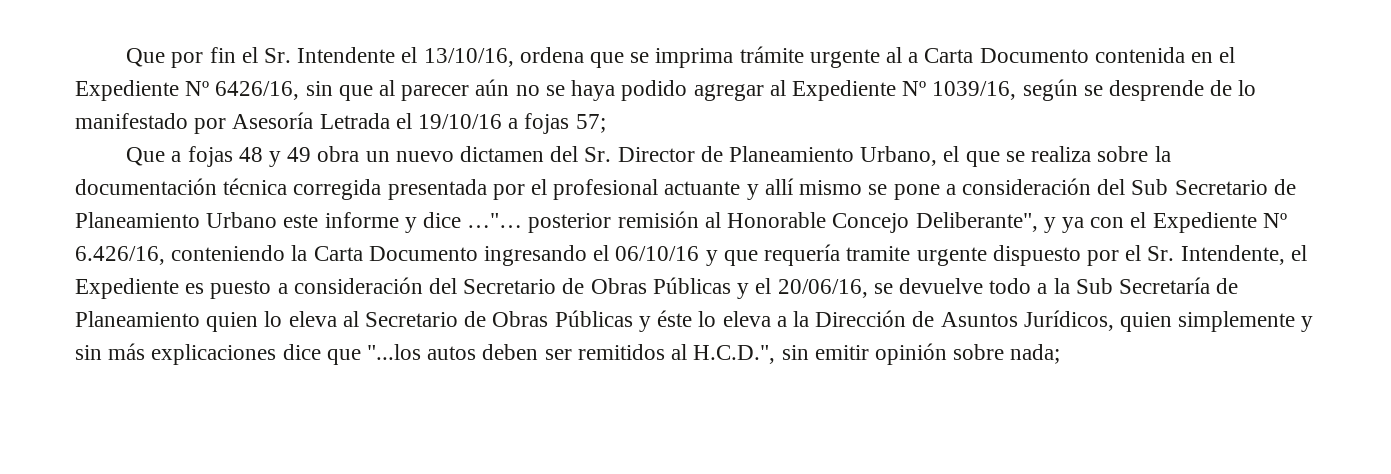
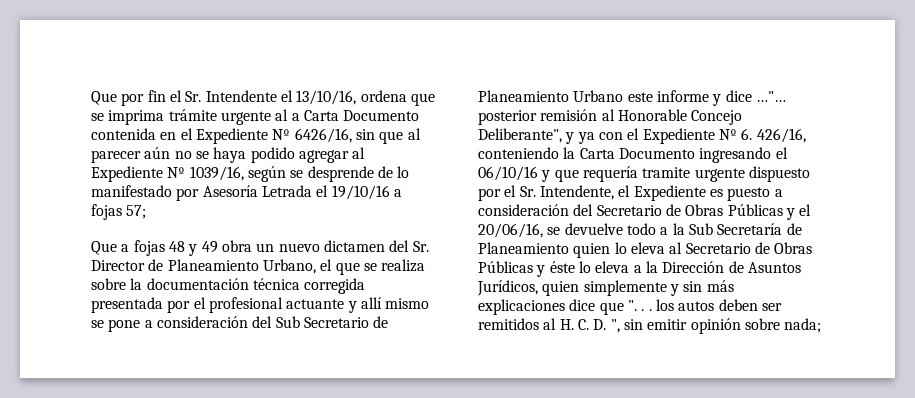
- Que a fojas 48 y 49 obra un nuevo dictamen del Sr. Director de Planeamiento Urbano, el que se realiza sobre la documentación técnica corregida presentada por el profesional actuante y allí mismo se pone a consideración del Sub Secretario de Planeamiento Urbano este informe y dice …"… posterior remisión al Honorable Concejo Deliberante", y ya con el Expediente Nº 6.426/16, conteniendo la Carta Documento ingresando el 06/10/16 y que requería tramite urgente dispuesto por el Sr. Intendente, el Expediente es puesto a consideración del Secretario de Obras Públicas y el 20/06/16, se devuelve todo a la Sub Secretaría de Planeamiento quien lo eleva al Secretario de Obras Públicas y éste lo eleva a la Dirección de Asuntos Jurídicos, quien simplemente y sin más explicaciones dice que "...los autos deben ser remitidos al H.C.D.", sin emitir opinión sobre nada;
+ Que a fojas 48 y 49 obra un nuevo dictamen del Sr. Director de Planeamiento Urbano, el que se realiza sobre la documentación técnica corregida presentada por el profesional actuante y allí mismo se pone a consideración del Sub Secretario de Planeamiento Urbano este informe y dice …"… posterior remisión al Honorable Concejo Deliberante", y ya con el Expediente Nº 6. 426/16, conteniendo la Carta Documento ingresando el 06/10/16 y que requería tramite urgente dispuesto por el Sr. Intendente, el Expediente es puesto a consideración del Secretario de Obras Públicas y el 20/06/16, se devuelve todo a la Sub Secretaría de Planeamiento quien lo eleva al Secretario de Obras Públicas y éste lo eleva a la Dirección de Asuntos Jurídicos, quien simplemente y sin más explicaciones dice que ". . . los autos deben ser remitidos al H. C. D. ", sin emitir opinión sobre nada;

